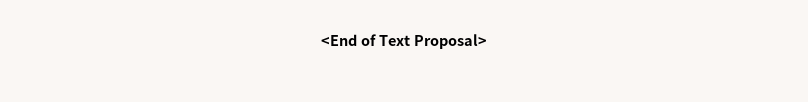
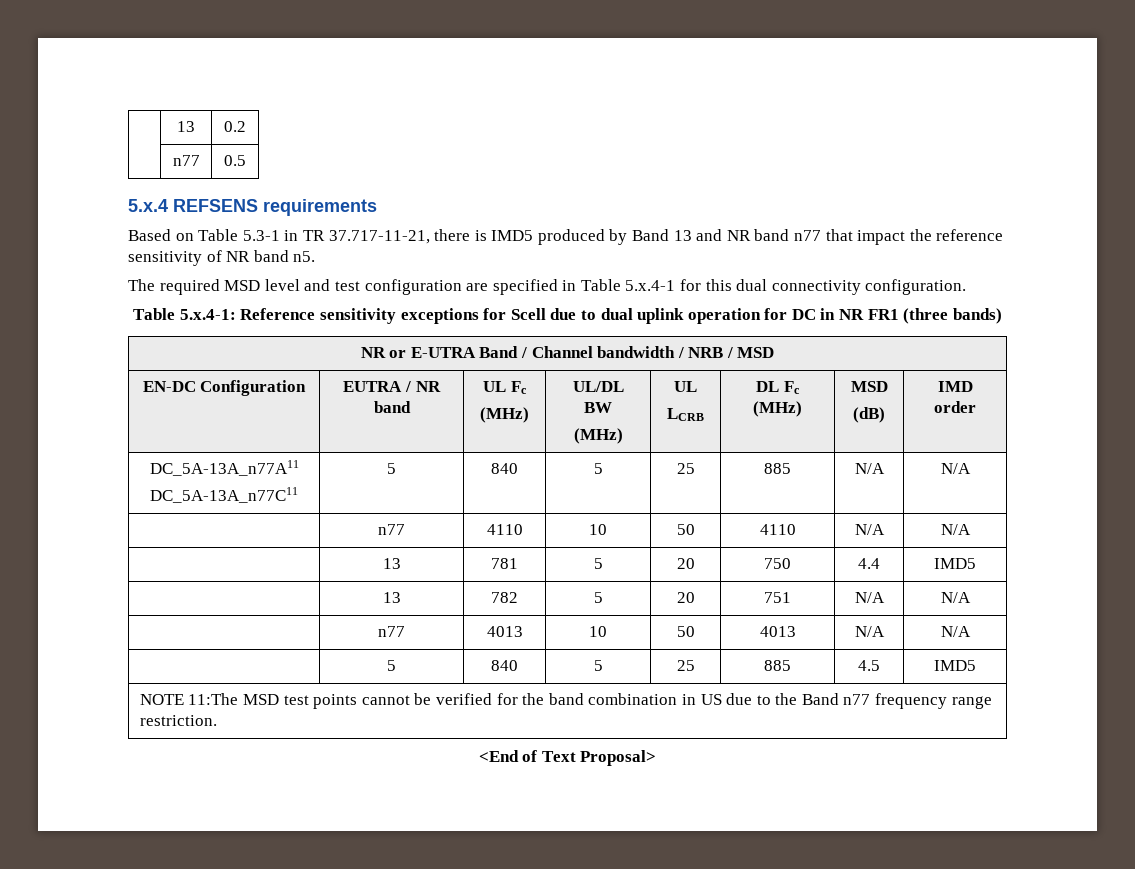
+ | 13 | 0.2
+ | n77 | 0.5
+ 5.x.4 REFSENS requirements
+ Based on Table 5.3-1 in TR 37.717-11-21, there is IMD5 produced by Band 13 and NR band n77 that impact the reference sensitivity of NR band n5.
+ The required MSD level and test configuration are specified in Table 5.x.4-1 for this dual connectivity configuration.
+ Table 5.x.4-1: Reference sensitivity exceptions for Scell due to dual uplink operation for DC in NR FR1 (three bands)
+ NR or E-UTRA Band / Channel bandwidth / NRB / MSD
+ EN-DC Configuration | EUTRA / NR band | UL Fc
+ (MHz) | UL/DL BW
+ (MHz) | UL
+ LCRB | DL Fc (MHz) | MSD
+ (dB) | IMD order
+ DC_5A-13A_n77A11
+ DC_5A-13A_n77C11 | 5 | 840 | 5 | 25 | 885 | N/A | N/A
+ | n77 | 4110 | 10 | 50 | 4110 | N/A | N/A
+ | 13 | 781 | 5 | 20 | 750 | 4.4 | IMD5
+ | 13 | 782 | 5 | 20 | 751 | N/A | N/A
+ | n77 | 4013 | 10 | 50 | 4013 | N/A | N/A
+ | 5 | 840 | 5 | 25 | 885 | 4.5 | IMD5
+ NOTE 11:The MSD test points cannot be verified for the band combination in US due to the Band n77 frequency range restriction.

